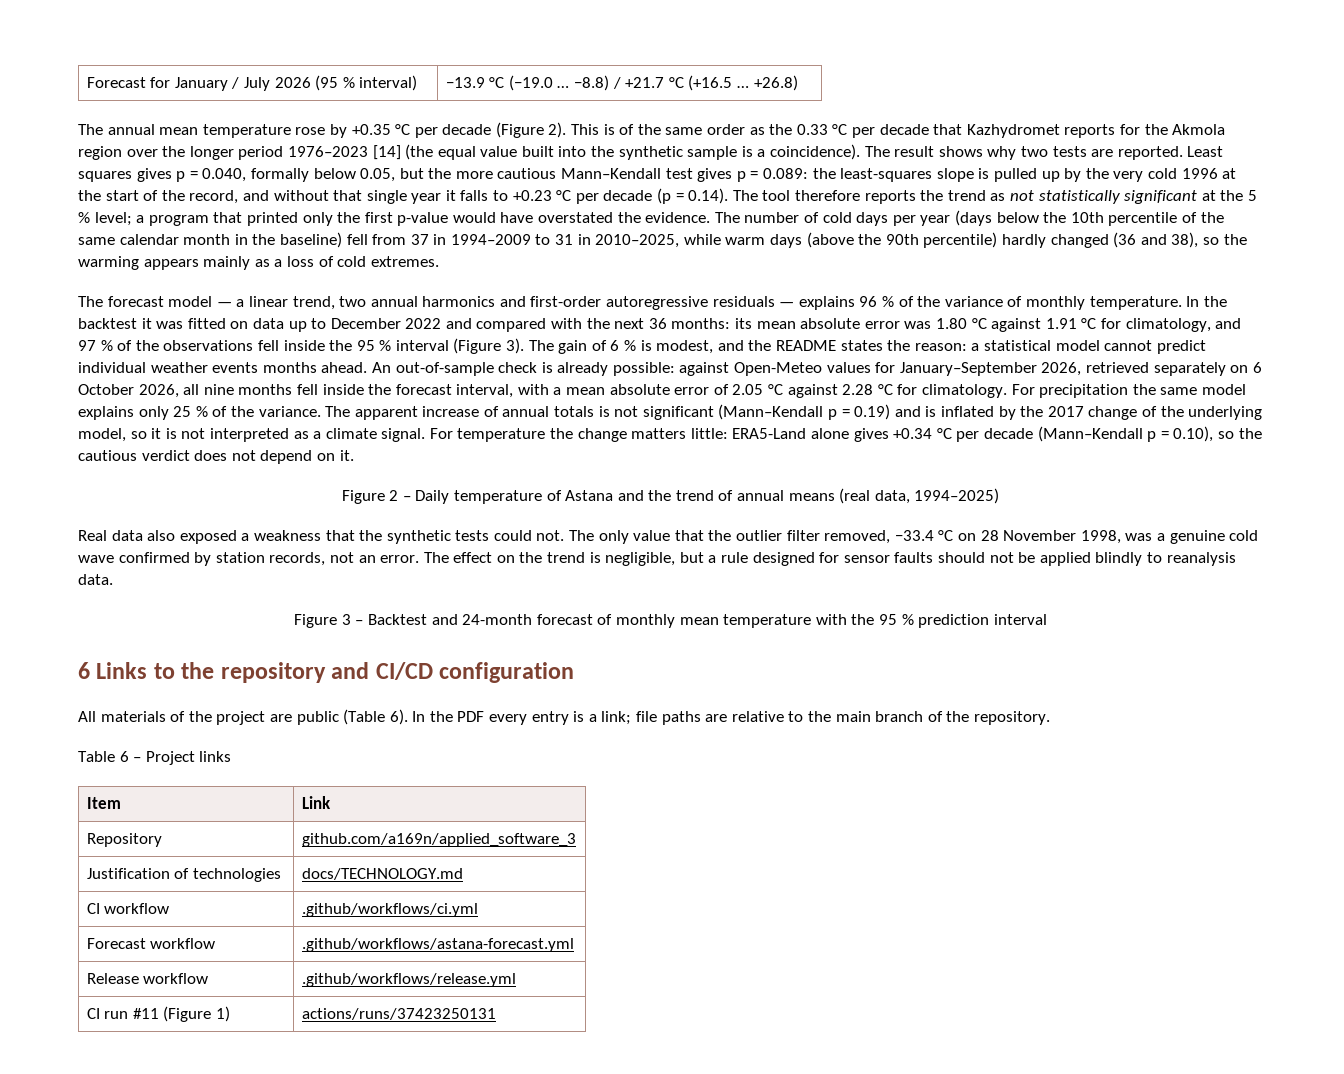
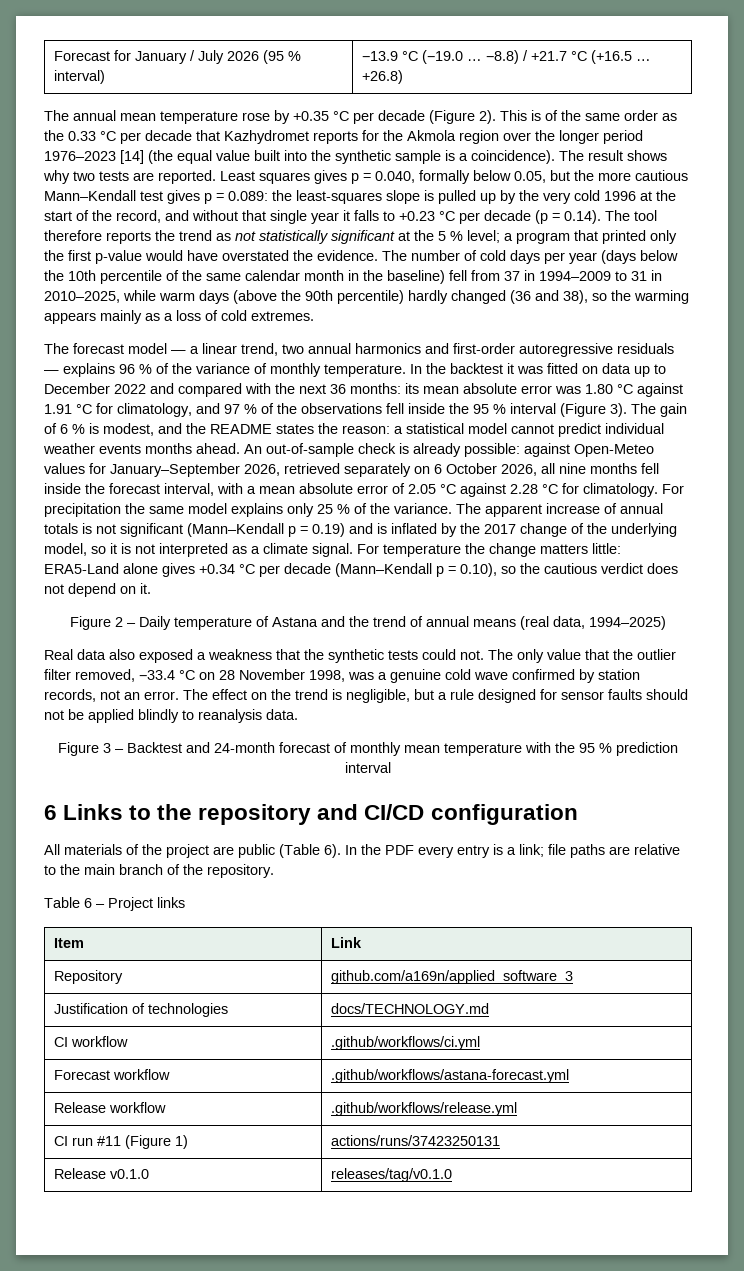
+ Release v0.1.0 | releases/tag/v0.1.0

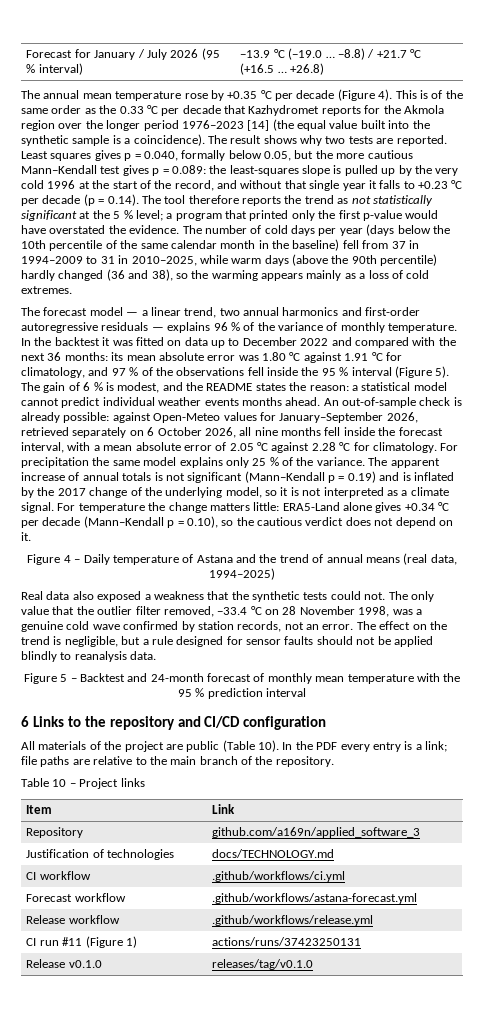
- The annual mean temperature rose by +0.35 °C per decade (Figure 2).
+ The annual mean temperature rose by +0.35 °C per decade (Figure 4).
- In the backtest it was fitted on data up to December 2022 and compared with the next 36 months: its mean absolute error was 1.80 °C against 1.91 °C for climatology, and 97 % of the observations fell inside the 95 % interval (Figure 3).
+ In the backtest it was fitted on data up to December 2022 and compared with the next 36 months: its mean absolute error was 1.80 °C against 1.91 °C for climatology, and 97 % of the observations fell inside the 95 % interval (Figure 5).
- Figure 2 – Daily temperature of Astana and the trend of annual means (real data, 1994–2025)
+ Figure 4 – Daily temperature of Astana and the trend of annual means (real data, 1994–2025)
- Figure 3 – Backtest and 24-month forecast of monthly mean temperature with the 95 % prediction interval
+ Figure 5 – Backtest and 24-month forecast of monthly mean temperature with the 95 % prediction interval
- All materials of the project are public (Table 6).
+ All materials of the project are public (Table 10).
- Table 6 – Project links
+ Table 10 – Project links

